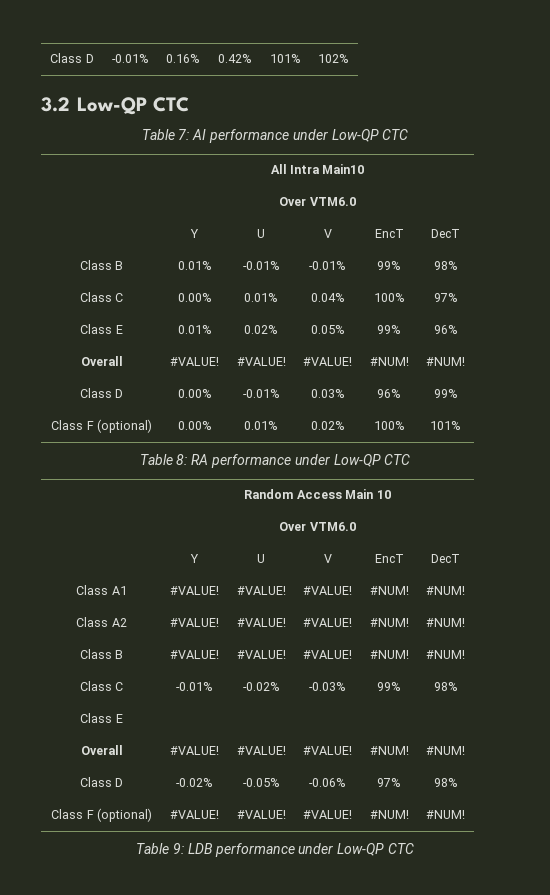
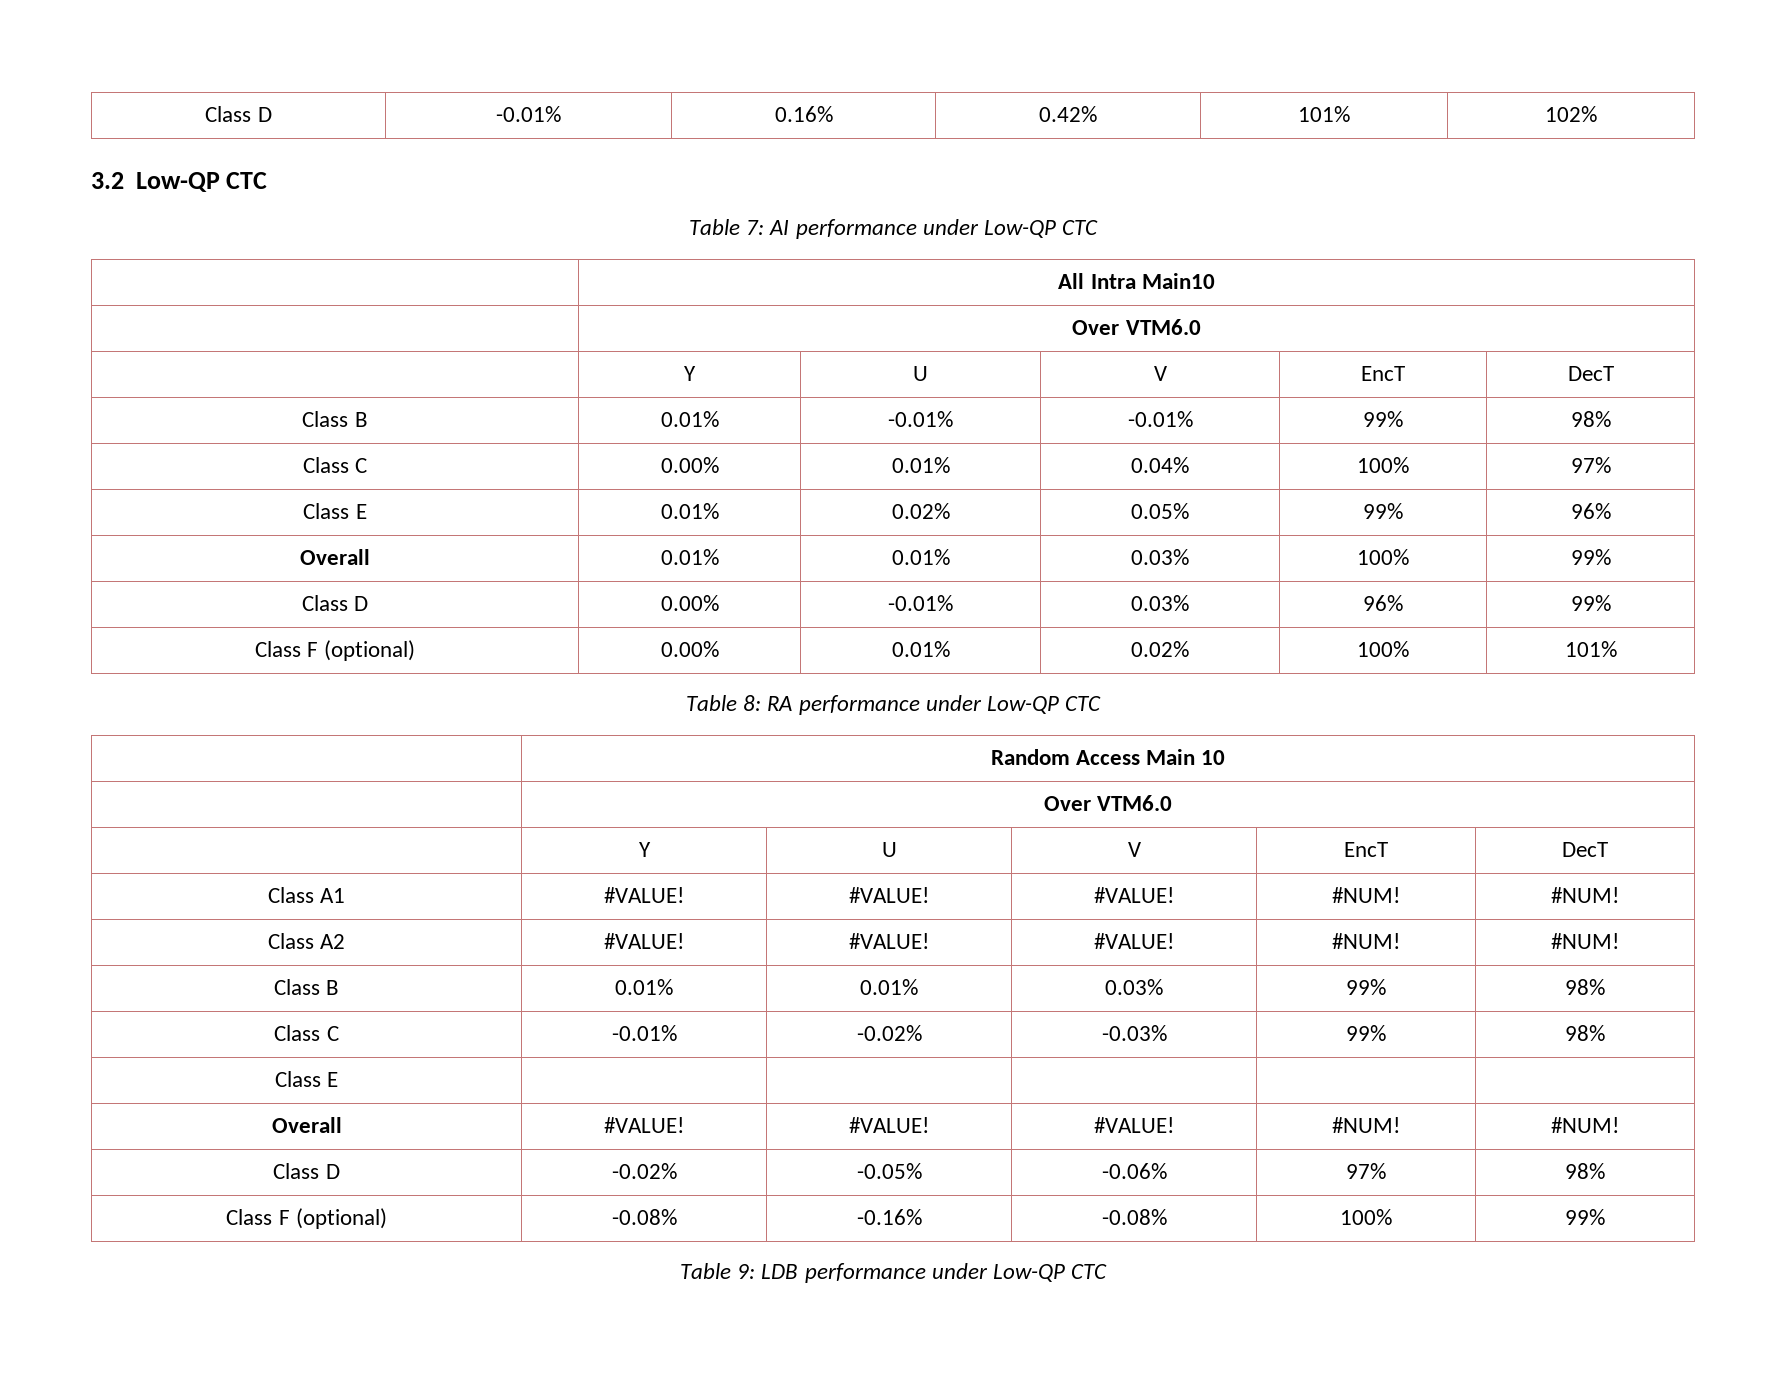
  Class E | 0.01% | 0.02% | 0.05% | 99% | 96%
- Overall | #VALUE! | #VALUE! | #VALUE! | #NUM! | #NUM!
+ Overall | 0.01% | 0.01% | 0.03% | 100% | 99%
- Class B | #VALUE! | #VALUE! | #VALUE! | #NUM! | #NUM!
+ Class B | 0.01% | 0.01% | 0.03% | 99% | 98%
- Class F (optional) | #VALUE! | #VALUE! | #VALUE! | #NUM! | #NUM!
+ Class F (optional) | -0.08% | -0.16% | -0.08% | 100% | 99%

